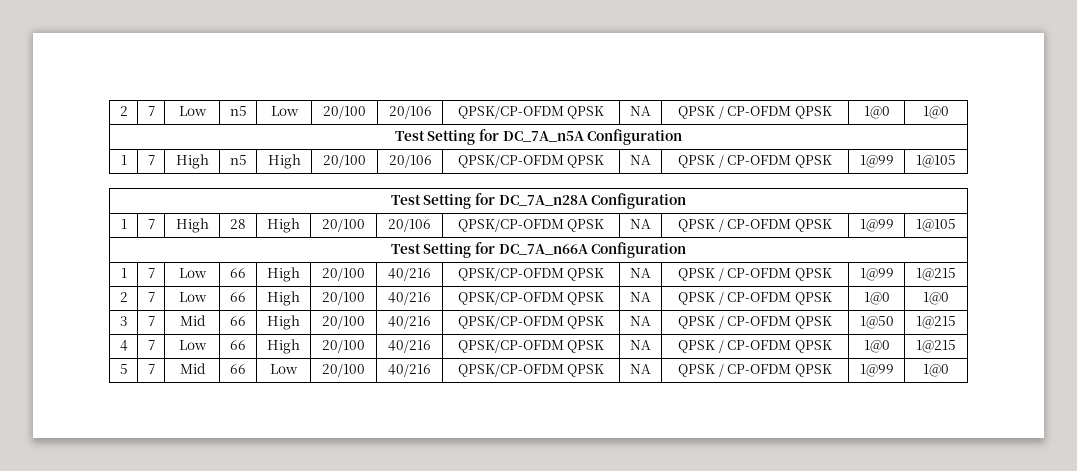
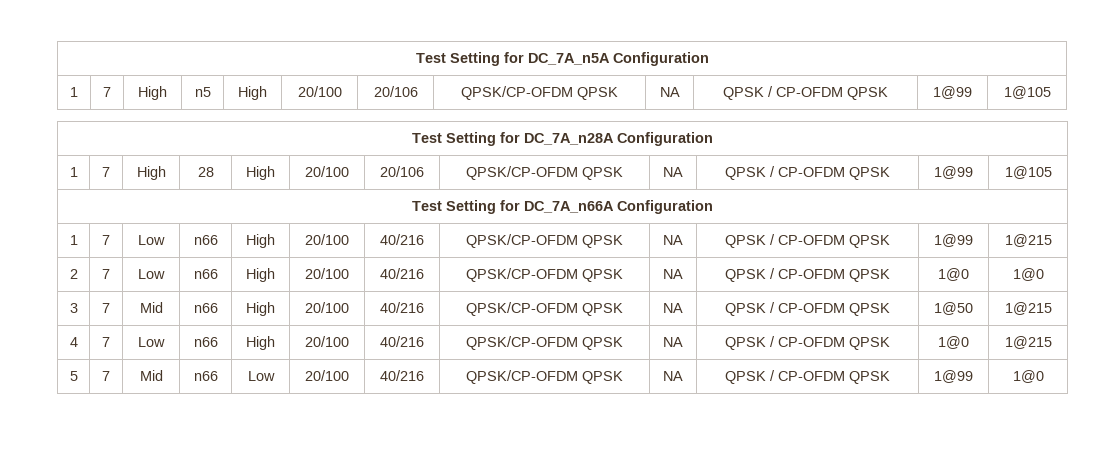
- 2 | 7 | Low | n5 | Low | 20/100 | 20/106 | QPSK/CP-OFDM QPSK | NA | QPSK / CP-OFDM QPSK | 1@0 | 1@0
- 1 | 7 | Low | 66 | High | 20/100 | 40/216 | QPSK/CP-OFDM QPSK | NA | QPSK / CP-OFDM QPSK | 1@99 | 1@215
+ 1 | 7 | Low | n66 | High | 20/100 | 40/216 | QPSK/CP-OFDM QPSK | NA | QPSK / CP-OFDM QPSK | 1@99 | 1@215
- 2 | 7 | Low | 66 | High | 20/100 | 40/216 | QPSK/CP-OFDM QPSK | NA | QPSK / CP-OFDM QPSK | 1@0 | 1@0
+ 2 | 7 | Low | n66 | High | 20/100 | 40/216 | QPSK/CP-OFDM QPSK | NA | QPSK / CP-OFDM QPSK | 1@0 | 1@0
- 3 | 7 | Mid | 66 | High | 20/100 | 40/216 | QPSK/CP-OFDM QPSK | NA | QPSK / CP-OFDM QPSK | 1@50 | 1@215
+ 3 | 7 | Mid | n66 | High | 20/100 | 40/216 | QPSK/CP-OFDM QPSK | NA | QPSK / CP-OFDM QPSK | 1@50 | 1@215
- 4 | 7 | Low | 66 | High | 20/100 | 40/216 | QPSK/CP-OFDM QPSK | NA | QPSK / CP-OFDM QPSK | 1@0 | 1@215
+ 4 | 7 | Low | n66 | High | 20/100 | 40/216 | QPSK/CP-OFDM QPSK | NA | QPSK / CP-OFDM QPSK | 1@0 | 1@215
- 5 | 7 | Mid | 66 | Low | 20/100 | 40/216 | QPSK/CP-OFDM QPSK | NA | QPSK / CP-OFDM QPSK | 1@99 | 1@0
+ 5 | 7 | Mid | n66 | Low | 20/100 | 40/216 | QPSK/CP-OFDM QPSK | NA | QPSK / CP-OFDM QPSK | 1@99 | 1@0

